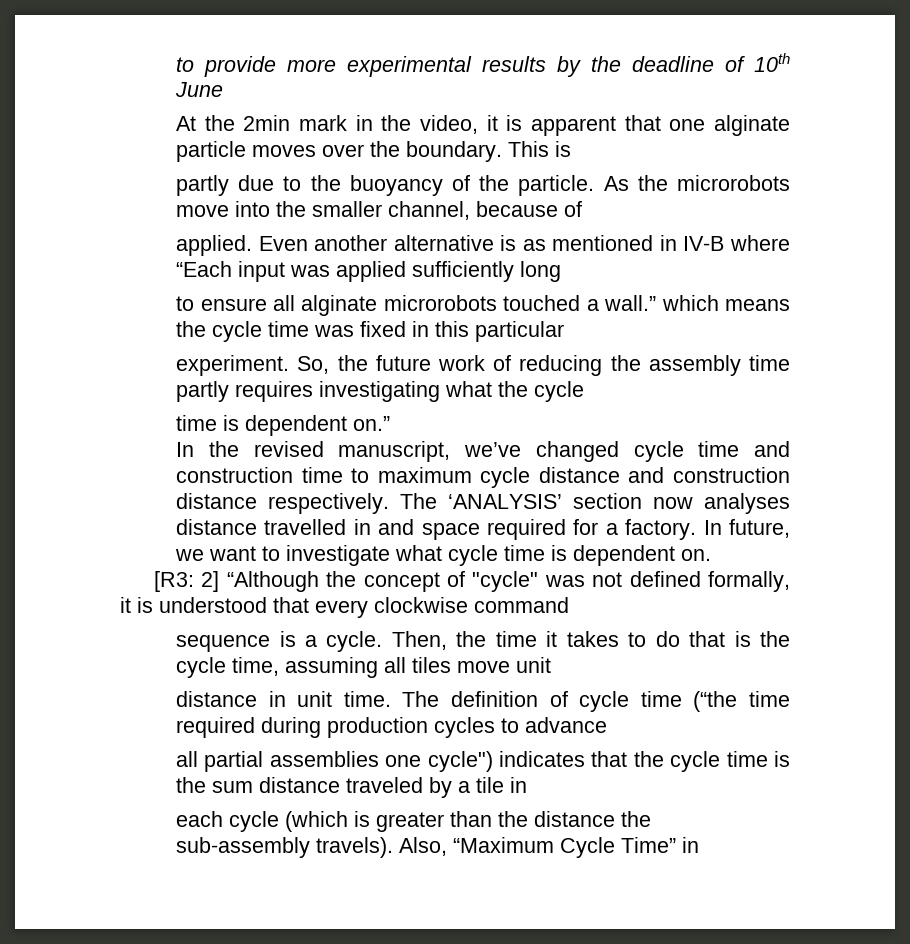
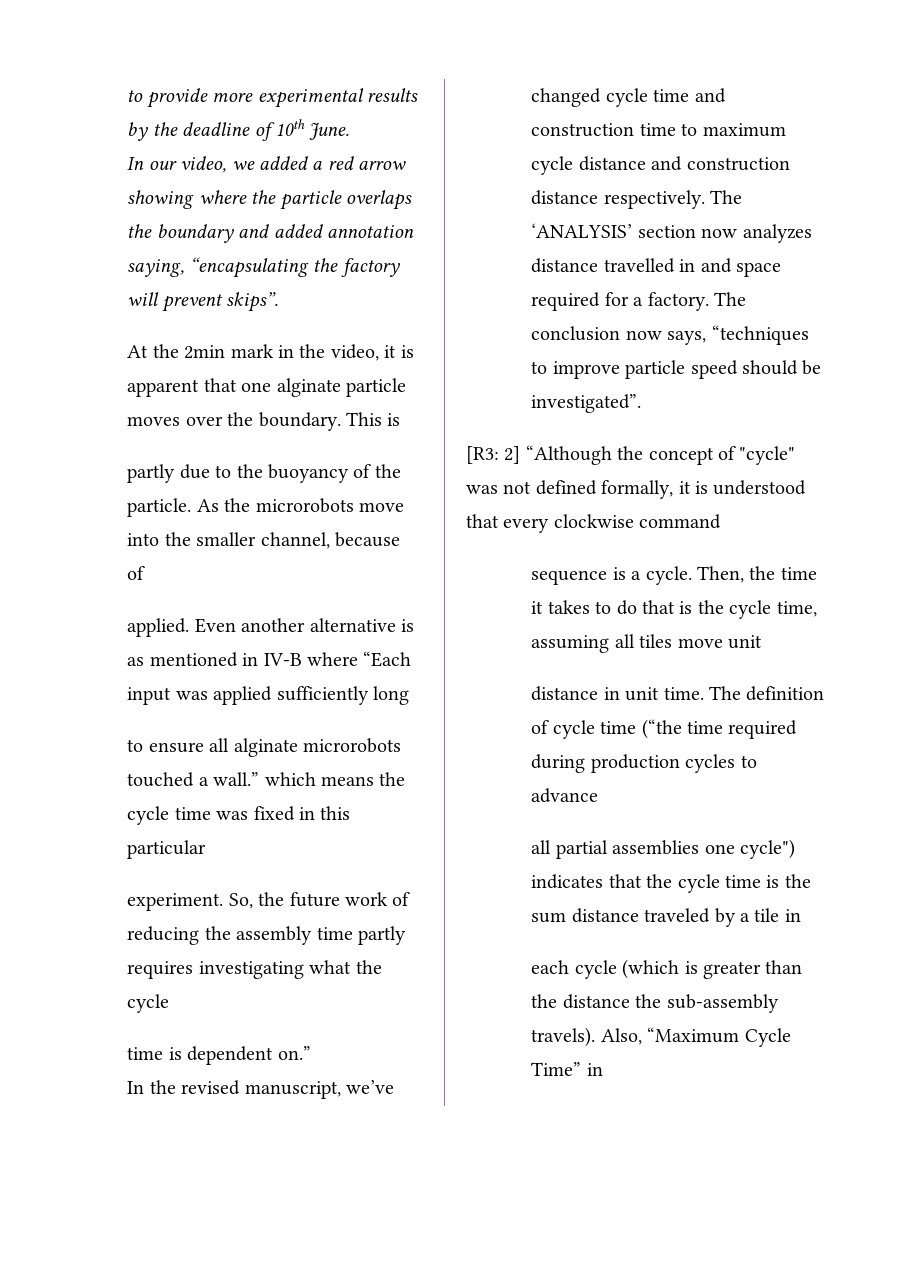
- to provide more experimental results by the deadline of 10th June
+ to provide more experimental results by the deadline of 10th June.
+ In our video, we added a red arrow showing where the particle overlaps the boundary and added annotation saying, “encapsulating the factory will prevent skips”.
- The ‘ANALYSIS’ section now analyses distance travelled in and space required for a factory.
+ The ‘ANALYSIS’ section now analyzes distance travelled in and space required for a factory.
- In future, we want to investigate what cycle time is dependent on.
+ The conclusion now says, “techniques to improve particle speed should be investigated”.

